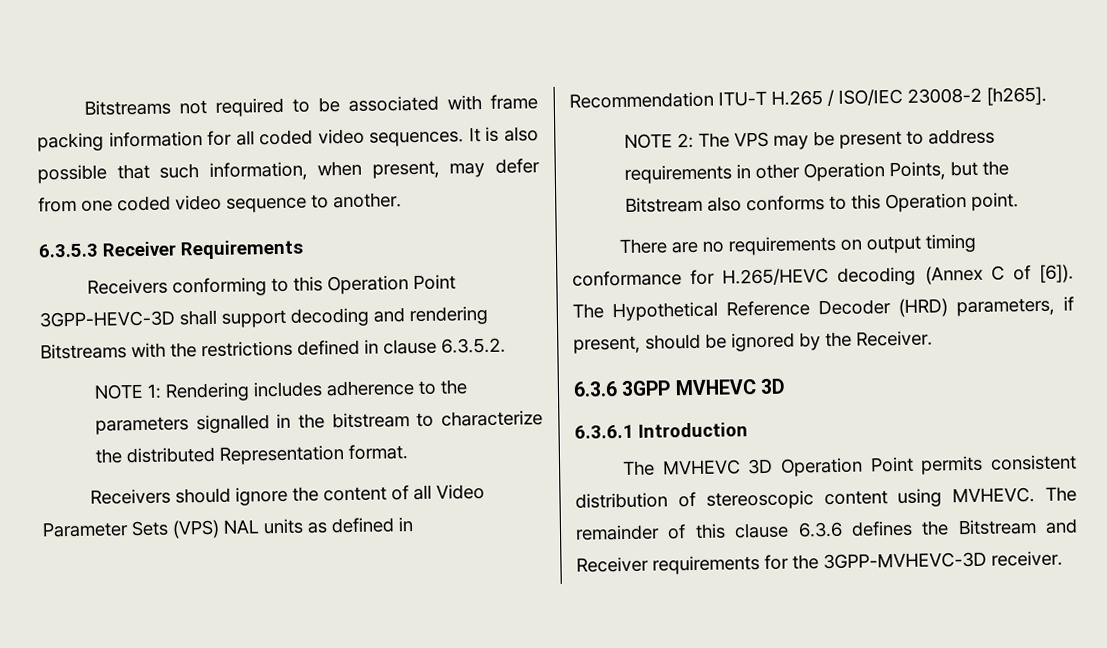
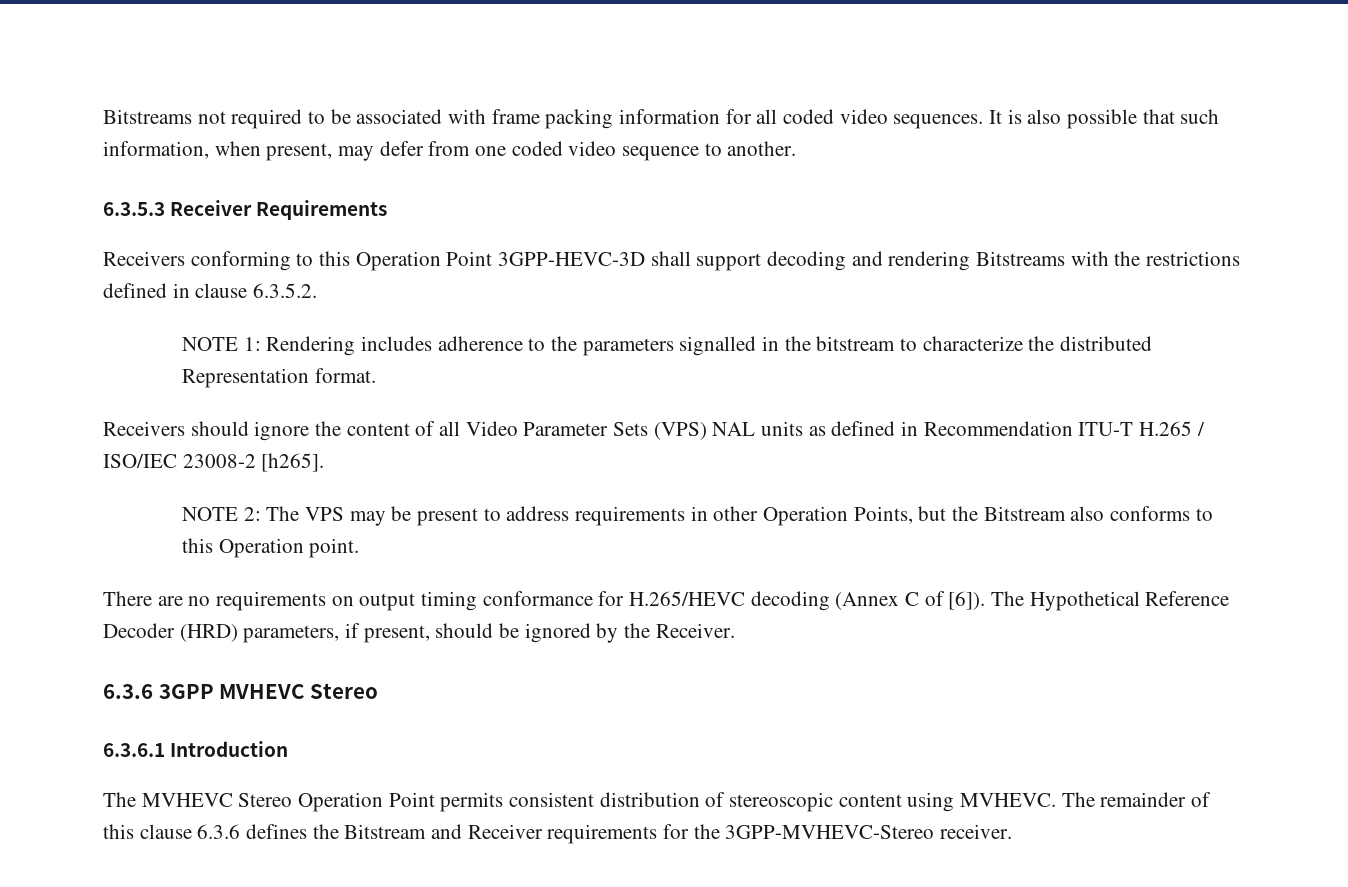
- 6.3.6 3GPP MVHEVC 3D
+ 6.3.6 3GPP MVHEVC Stereo
- The MVHEVC 3D Operation Point permits consistent distribution of stereoscopic content using MVHEVC.
+ The MVHEVC Stereo Operation Point permits consistent distribution of stereoscopic content using MVHEVC.
- The remainder of this clause 6.3.6 defines the Bitstream and Receiver requirements for the 3GPP-MVHEVC-3D receiver.
+ The remainder of this clause 6.3.6 defines the Bitstream and Receiver requirements for the 3GPP-MVHEVC-Stereo receiver.

